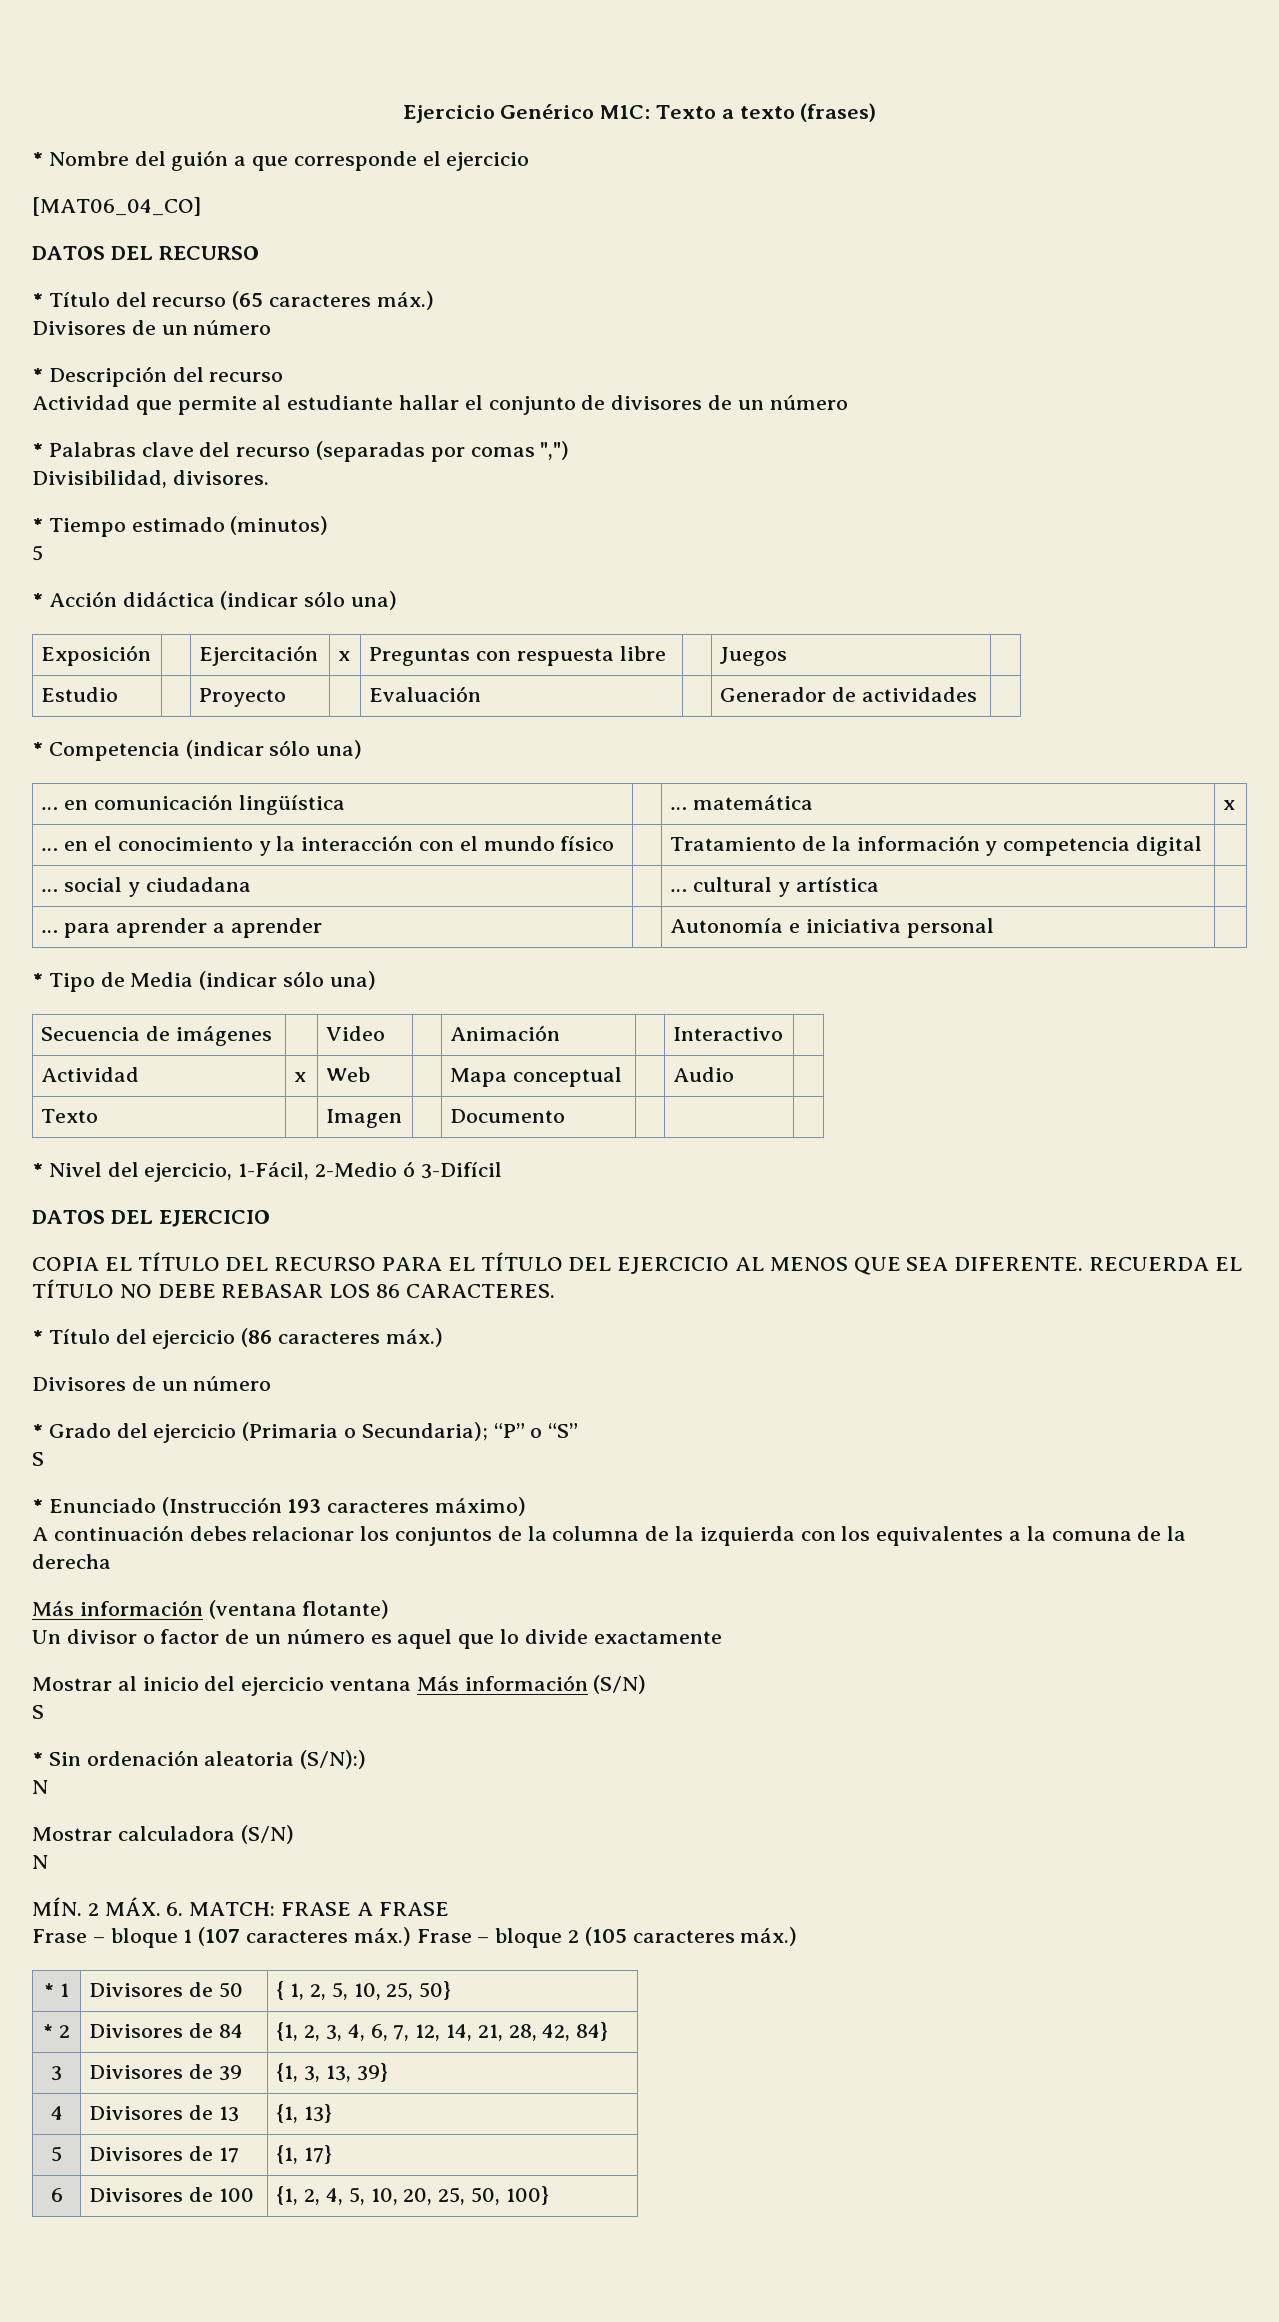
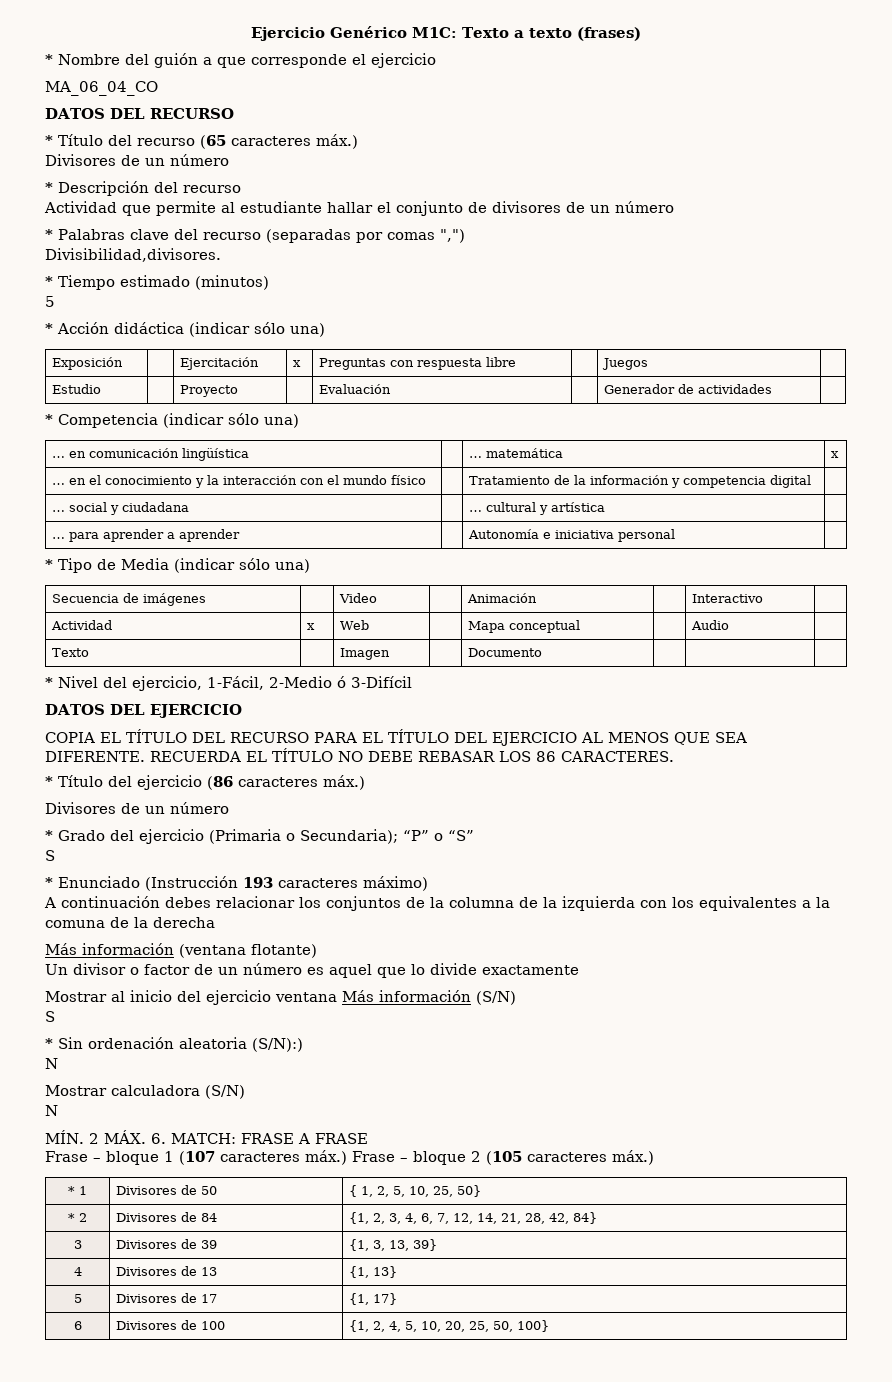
- [MAT06_04_CO]
+ MA_06_04_CO
- Divisibilidad, divisores.
+ Divisibilidad,divisores.

